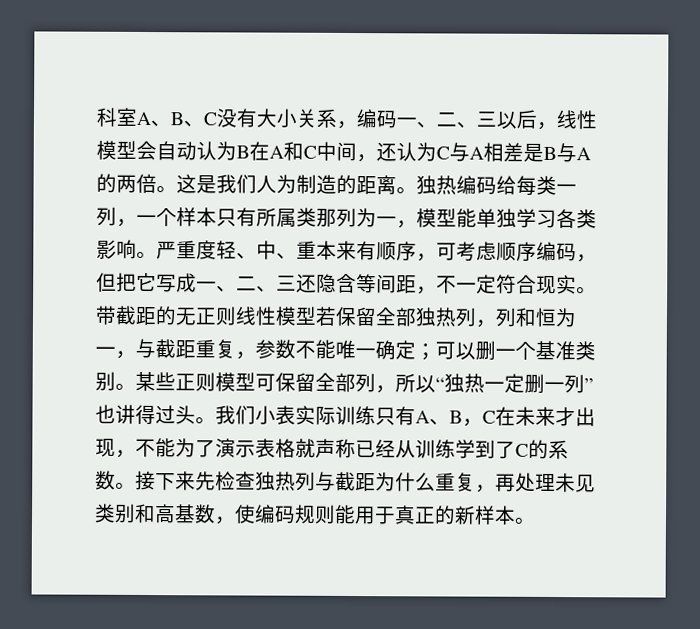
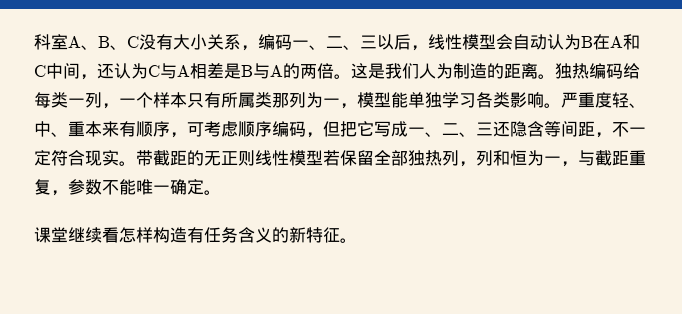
- 带截距的无正则线性模型若保留全部独热列，列和恒为一，与截距重复，参数不能唯一确定；可以删一个基准类别。某些正则模型可保留全部列，所以“独热一定删一列”也讲得过头。我们小表实际训练只有A、B，C在未来才出现，不能为了演示表格就声称已经从训练学到了C的系数。接下来先检查独热列与截距为什么重复，再处理未见类别和高基数，使编码规则能用于真正的新样本。
+ 带截距的无正则线性模型若保留全部独热列，列和恒为一，与截距重复，参数不能唯一确定。
+ 课堂继续看怎样构造有任务含义的新特征。

